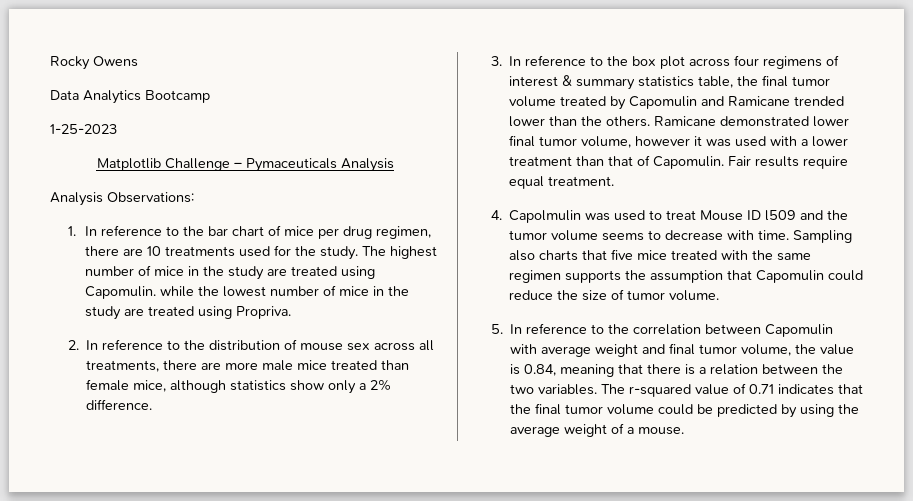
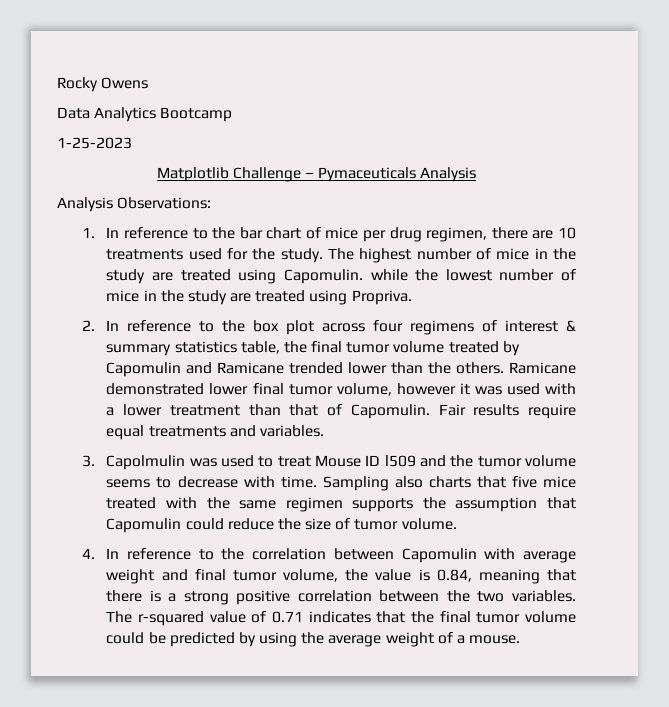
- 2. In reference to the distribution of mouse sex across all treatments, there are more male mice treated than female mice, although statistics show only a 2% difference.
- 3. In reference to the box plot across four regimens of interest & summary statistics table, the final tumor volume treated by Capomulin and Ramicane trended lower than the others.
+ 2. In reference to the box plot across four regimens of interest & summary statistics table, the final tumor volume treated by Capomulin and Ramicane trended lower than the others.
- Fair results require equal treatment.
- 4. Capolmulin was used to treat Mouse ID l509 and the tumor volume seems to decrease with time.
+ Fair results require equal treatments and variables.
+ 3. Capolmulin was used to treat Mouse ID l509 and the tumor volume seems to decrease with time.
- 5. In reference to the correlation between Capomulin with average weight and final tumor volume, the value is 0.84, meaning that there is a relation between the two variables.
+ 4. In reference to the correlation between Capomulin with average weight and final tumor volume, the value is 0.84, meaning that there is a strong positive correlation between the two variables.

